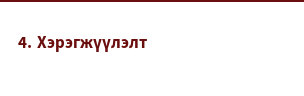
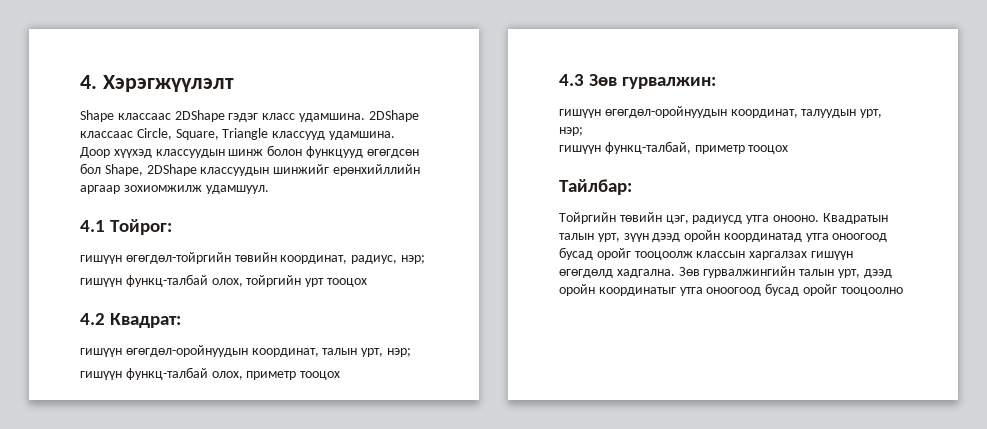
+ Shape классаас 2DShape гэдэг класс удамшина. 2DShape классаас Circle, Square, Triangle классууд удамшина. Доор хүүхэд классуудын шинж болон функцууд өгөгдсөн бол Shape, 2DShape классуудын шинжийг ерөнхийллийн аргаар зохиомжилж удамшуул.
+ 4.1 Тойрог:
+ гишүүн өгөгдөл-тойргийн төвийн координат, радиус, нэр;
+ гишүүн функц-талбай олох, тойргийн урт тооцох
+ 4.2 Квадрат:
+ гишүүн өгөгдөл-оройнуудын координат, талын урт, нэр;
+ гишүүн функц-талбай олох, приметр тооцох
+ 4.3 Зөв гурвалжин:
+ гишүүн өгөгдөл-оройнуудын координат, талуудын урт, нэр;
+ гишүүн функц-талбай, приметр тооцох
+ Тайлбар:
+ Тойргийн төвийн цэг, радиусд утга онооно. Квадратын талын урт, зүүн дээд оройн координатад утга оноогоод бусад оройг тооцоолж классын харгалзах гишүүн өгөгдөлд хадгална. Зөв гурвалжингийн талын урт, дээд оройн координатыг утга оноогоод бусад оройг тооцоолно

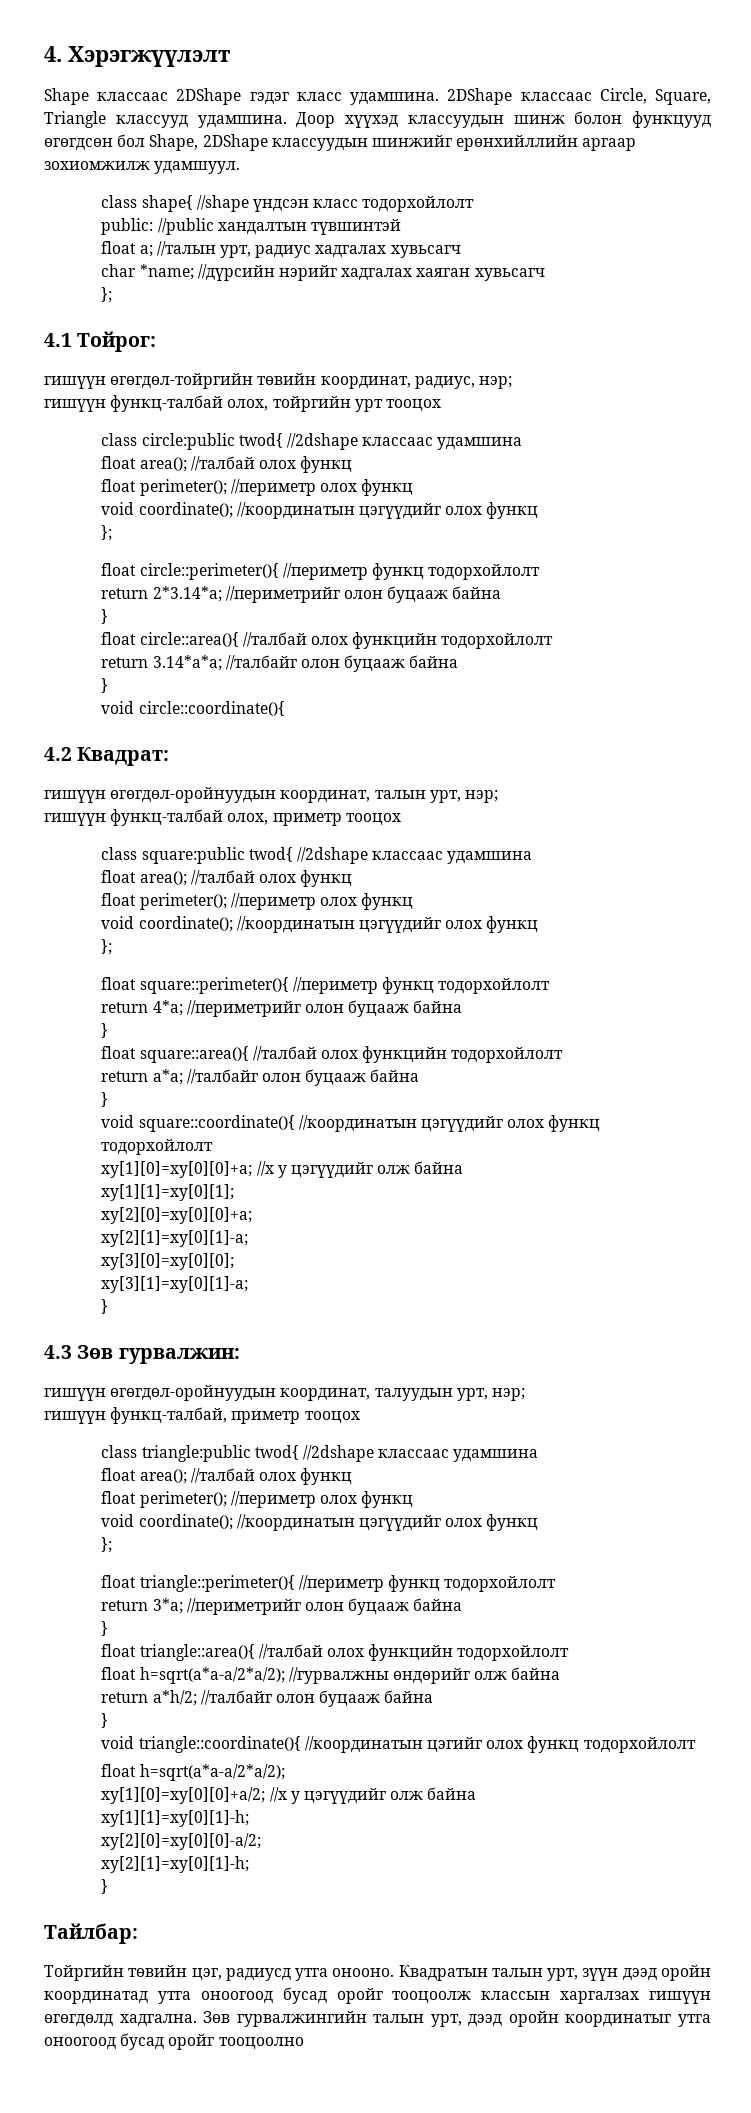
+ class shape{ //shape үндсэн класс тодорхойлолт
+ public: //public хандалтын түвшинтэй
+ float a; //талын урт, радиус хадгалах хувьсагч
+ char *name; //дүрсийн нэрийг хадгалах хаяган хувьсагч
+ };
+ class circle:public twod{ //2dshape классаас удамшина
+ float area(); //талбай олох функц
+ float perimeter(); //периметр олох функц
+ void coordinate(); //координатын цэгүүдийг олох функц
+ };
+ float circle::perimeter(){ //периметр функц тодорхойлолт
+ return 2*3.14*a; //периметрийг олон буцааж байна
+ }
+ float circle::area(){ //талбай олох функцийн тодорхойлолт
+ return 3.14*a*a; //талбайг олон буцааж байна
+ }
+ void circle::coordinate(){
+ class square:public twod{ //2dshape классаас удамшина
+ float area(); //талбай олох функц
+ float perimeter(); //периметр олох функц
+ void coordinate(); //координатын цэгүүдийг олох функц
+ };
+ float square::perimeter(){ //периметр функц тодорхойлолт
+ return 4*a; //периметрийг олон буцааж байна
+ }
+ float square::area(){ //талбай олох функцийн тодорхойлолт
+ return a*a; //талбайг олон буцааж байна
+ }
+ void square::coordinate(){ //координатын цэгүүдийг олох функц тодорхойлолт
+ xy[1][0]=xy[0][0]+a; //х у цэгүүдийг олж байна
+ xy[1][1]=xy[0][1];
+ xy[2][0]=xy[0][0]+a;
+ xy[2][1]=xy[0][1]-a;
+ xy[3][0]=xy[0][0];
+ xy[3][1]=xy[0][1]-a;
+ }
+ class triangle:public twod{ //2dshape классаас удамшина
+ float area(); //талбай олох функц
+ float perimeter(); //периметр олох функц
+ void coordinate(); //координатын цэгүүдийг олох функц
+ };
+ float triangle::perimeter(){ //периметр функц тодорхойлолт
+ return 3*a; //периметрийг олон буцааж байна
+ }
+ float triangle::area(){ //талбай олох функцийн тодорхойлолт
+ float h=sqrt(a*a-a/2*a/2); //гурвалжны өндөрийг олж байна
+ return a*h/2; //талбайг олон буцааж байна
+ }
+ void triangle::coordinate(){ //координатын цэгийг олох функц тодорхойлолт
+ float h=sqrt(a*a-a/2*a/2);
+ xy[1][0]=xy[0][0]+a/2; //х у цэгүүдийг олж байна
+ xy[1][1]=xy[0][1]-h;
+ xy[2][0]=xy[0][0]-a/2;
+ xy[2][1]=xy[0][1]-h;
+ }

